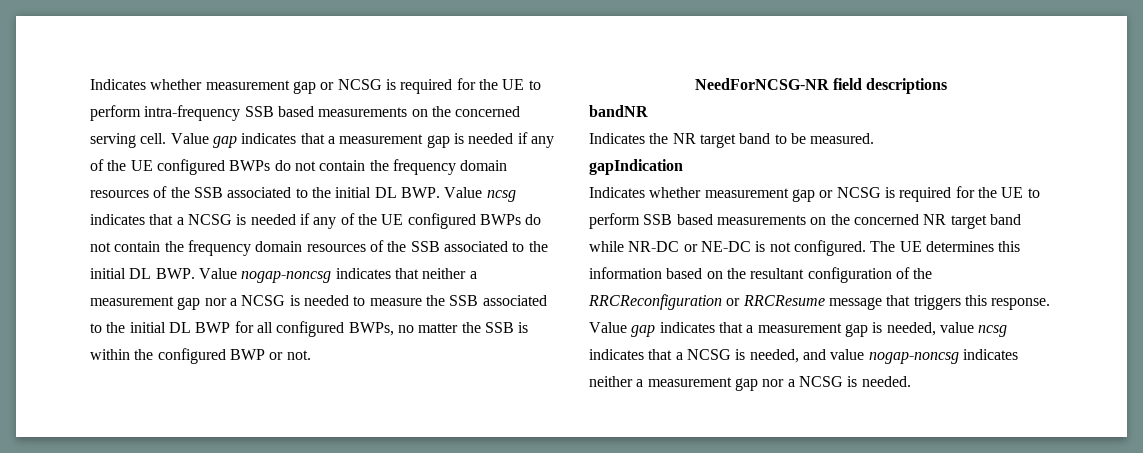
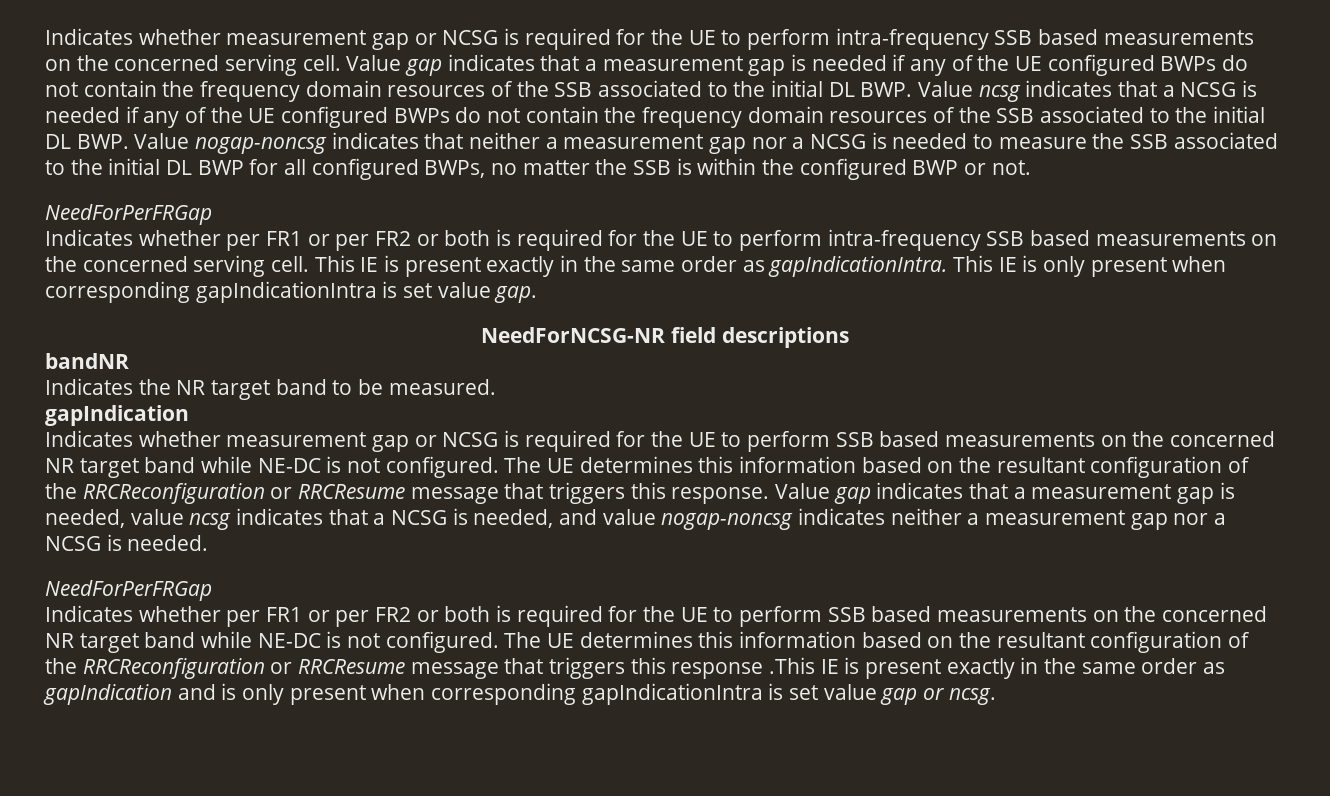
  Value gap indicates that a measurement gap is needed if any of the UE configured BWPs do not contain the frequency domain resources of the SSB associated to the initial DL BWP. Value ncsg indicates that a NCSG is needed if any of the UE configured BWPs do not contain the frequency domain resources of the SSB associated to the initial DL BWP. Value nogap-noncsg indicates that neither a measurement gap nor a NCSG is needed to measure the SSB associated to the initial DL BWP for all configured BWPs, no matter the SSB is within the configured BWP or not.
+ NeedForPerFRGap
+ Indicates whether per FR1 or per FR2 or both is required for the UE to perform intra-frequency SSB based measurements on the concerned serving cell. This IE is present exactly in the same order as gapIndicationIntra. This IE is only present when corresponding gapIndicationIntra is set value gap.
- Indicates whether measurement gap or NCSG is required for the UE to perform SSB based measurements on the concerned NR target band while NR-DC or NE-DC is not configured.
+ Indicates whether measurement gap or NCSG is required for the UE to perform SSB based measurements on the concerned NR target band while NE-DC is not configured.
  Value gap indicates that a measurement gap is needed, value ncsg indicates that a NCSG is needed, and value nogap-noncsg indicates neither a measurement gap nor a NCSG is needed.
+ NeedForPerFRGap
+ Indicates whether per FR1 or per FR2 or both is required for the UE to perform SSB based measurements on the concerned NR target band while NE-DC is not configured. The UE determines this information based on the resultant configuration of the RRCReconfiguration or RRCResume message that triggers this response .This IE is present exactly in the same order as gapIndication and is only present when corresponding gapIndicationIntra is set value gap or ncsg.

